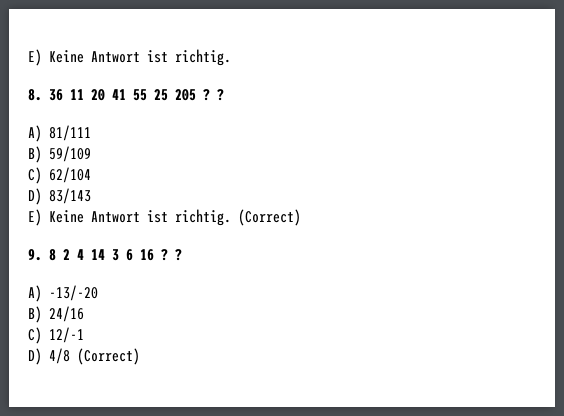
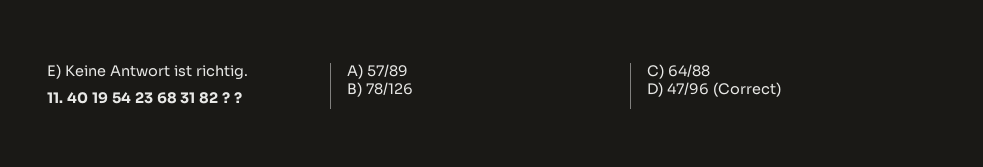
- 8. 36 11 20 41 55 25 205 ? ?
- A) 81/111
- B) 59/109
- C) 62/104
- D) 83/143
- E) Keine Antwort ist richtig. (Correct)
- 9. 8 2 4 14 3 6 16 ? ?
- A) -13/-20
- B) 24/16
- C) 12/-1
- D) 4/8 (Correct)
+ 11. 40 19 54 23 68 31 82 ? ?
+ A) 57/89
+ B) 78/126
+ C) 64/88
+ D) 47/96 (Correct)

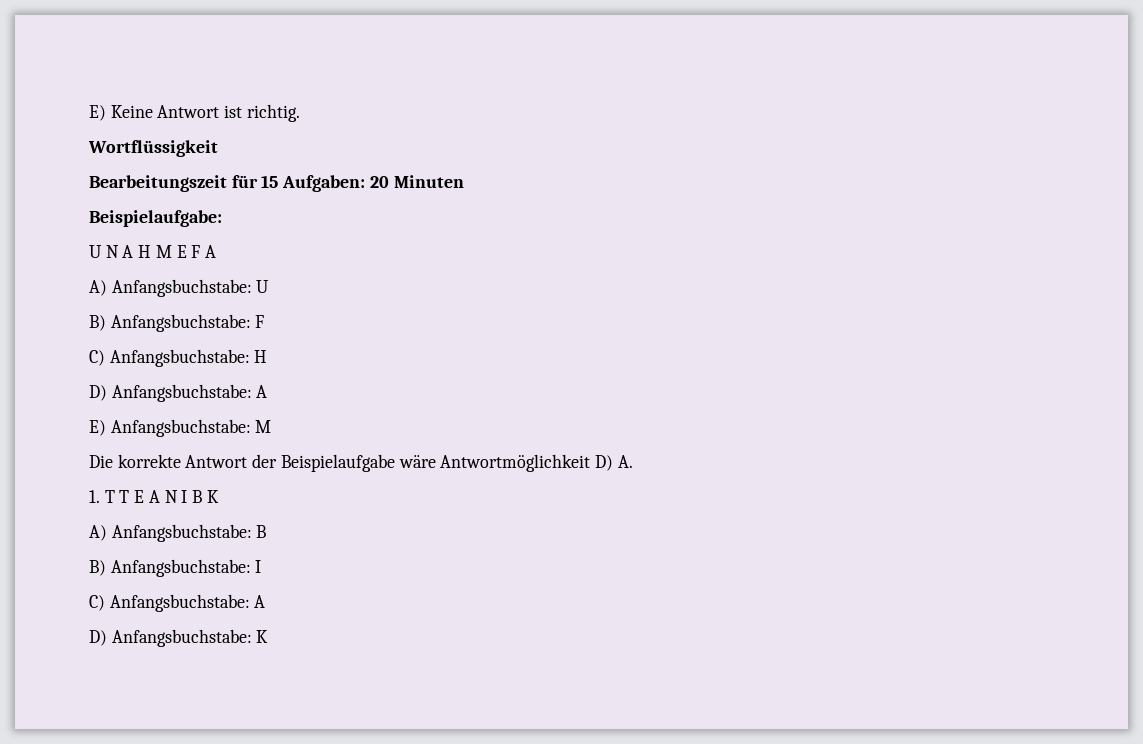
- 11. 40 19 54 23 68 31 82 ? ?
- A) 57/89
- B) 78/126
- C) 64/88
- D) 47/96 (Correct)
+ Wortflüssigkeit
+ Bearbeitungszeit für 15 Aufgaben: 20 Minuten
+ Beispielaufgabe:
+ U N A H M E F A
+ A) Anfangsbuchstabe: U
+ B) Anfangsbuchstabe: F
+ C) Anfangsbuchstabe: H
+ D) Anfangsbuchstabe: A
+ E) Anfangsbuchstabe: M
+ Die korrekte Antwort der Beispielaufgabe wäre Antwortmöglichkeit D) A.
+ 1. T T E A N I B K
+ A) Anfangsbuchstabe: B
+ B) Anfangsbuchstabe: I
+ C) Anfangsbuchstabe: A
+ D) Anfangsbuchstabe: K

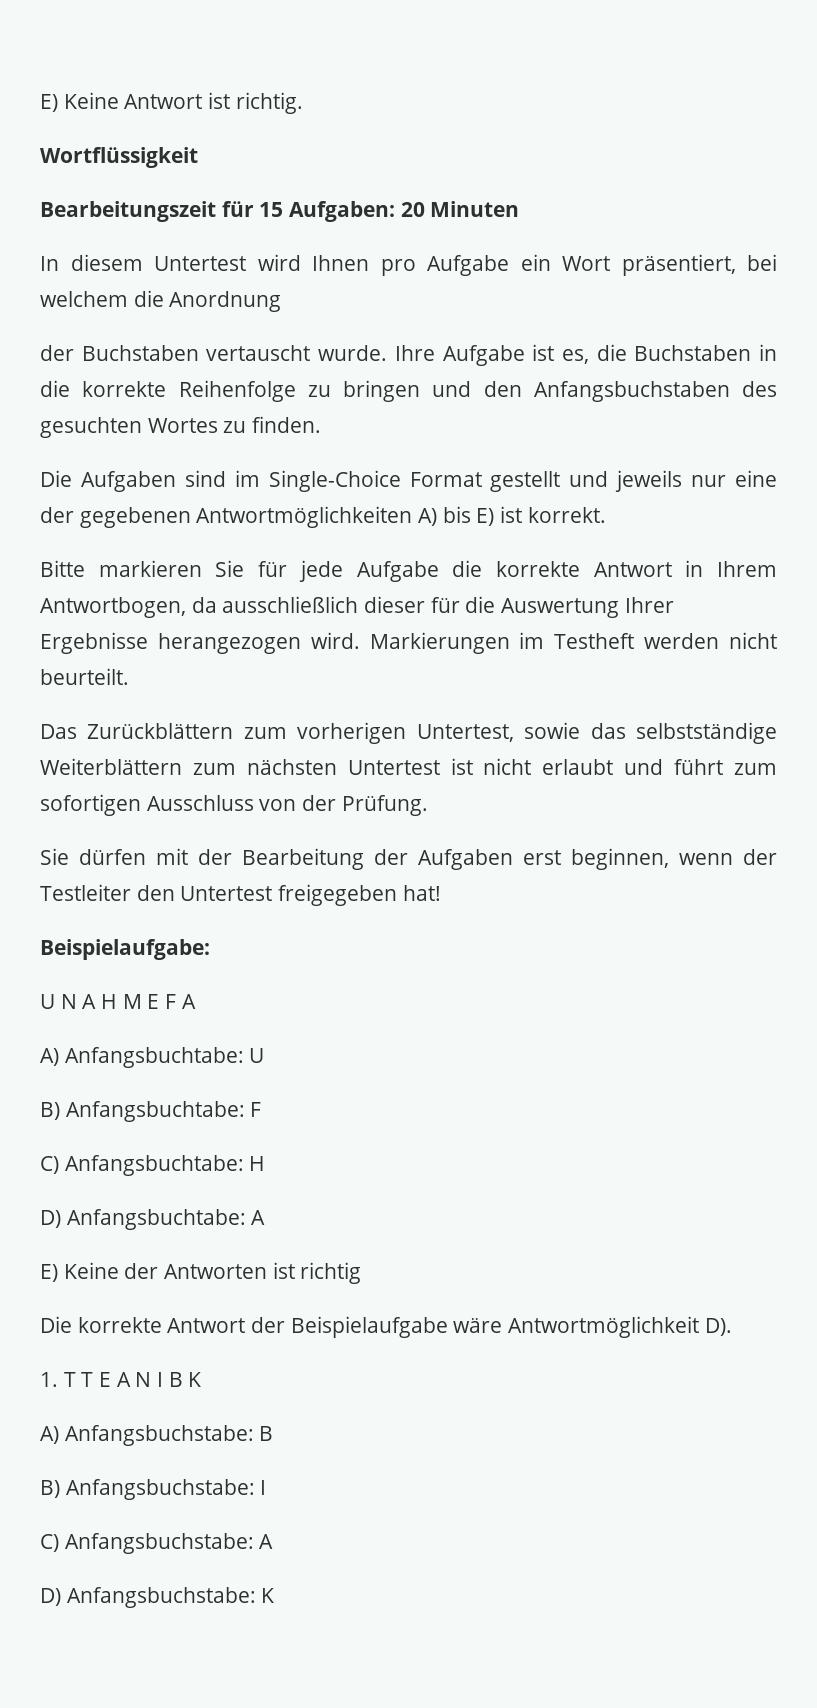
+ In diesem Untertest wird Ihnen pro Aufgabe ein Wort präsentiert, bei welchem die Anordnung
+ der Buchstaben vertauscht wurde. Ihre Aufgabe ist es, die Buchstaben in die korrekte Reihenfolge zu bringen und den Anfangsbuchstaben des gesuchten Wortes zu finden.
+ Die Aufgaben sind im Single-Choice Format gestellt und jeweils nur eine der gegebenen Antwortmöglichkeiten A) bis E) ist korrekt.
+ Bitte markieren Sie für jede Aufgabe die korrekte Antwort in Ihrem Antwortbogen, da ausschließlich dieser für die Auswertung Ihrer Ergebnisse herangezogen wird. Markierungen im Testheft werden nicht beurteilt.
+ Das Zurückblättern zum vorherigen Untertest, sowie das selbstständige Weiterblättern zum nächsten Untertest ist nicht erlaubt und führt zum sofortigen Ausschluss von der Prüfung.
+ Sie dürfen mit der Bearbeitung der Aufgaben erst beginnen, wenn der Testleiter den Untertest freigegeben hat!
- A) Anfangsbuchstabe: U
+ A) Anfangsbuchtabe: U
- B) Anfangsbuchstabe: F
+ B) Anfangsbuchtabe: F
- C) Anfangsbuchstabe: H
+ C) Anfangsbuchtabe: H
- D) Anfangsbuchstabe: A
+ D) Anfangsbuchtabe: A
- E) Anfangsbuchstabe: M
+ E) Keine der Antworten ist richtig
- Die korrekte Antwort der Beispielaufgabe wäre Antwortmöglichkeit D) A.
+ Die korrekte Antwort der Beispielaufgabe wäre Antwortmöglichkeit D).

